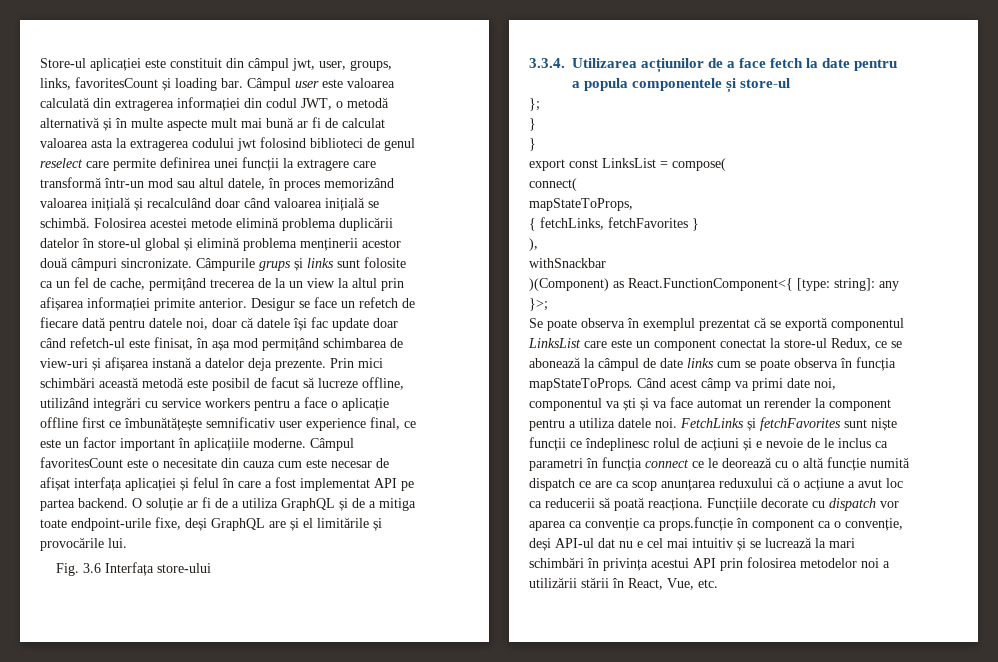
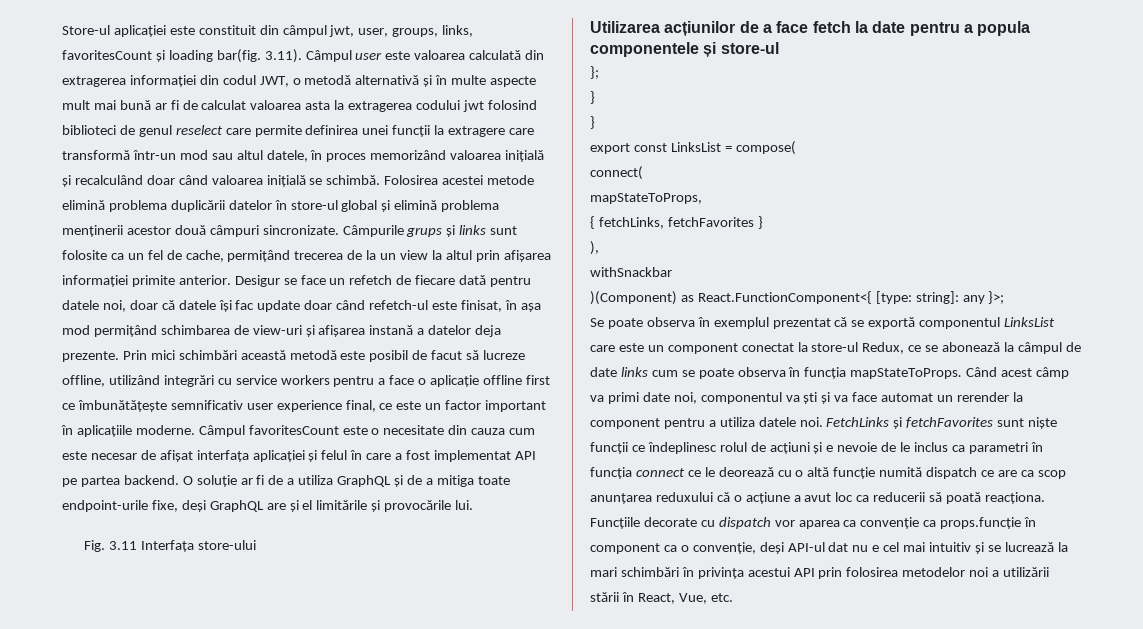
- Store-ul aplicației este constituit din câmpul jwt, user, groups, links, favoritesCount și loading bar. Câmpul user este valoarea calculată din extragerea informației din codul JWT, o metodă alternativă și în multe aspecte mult mai bună ar fi de calculat valoarea asta la extragerea codului jwt folosind biblioteci de genul reselect care permite definirea unei funcții la extragere care transformă într-un mod sau altul datele, în proces memorizând valoarea inițială și recalculând doar când valoarea inițială se schimbă.
+ Store-ul aplicației este constituit din câmpul jwt, user, groups, links, favoritesCount și loading bar(fig. 3.11). Câmpul user este valoarea calculată din extragerea informației din codul JWT, o metodă alternativă și în multe aspecte mult mai bună ar fi de calculat valoarea asta la extragerea codului jwt folosind biblioteci de genul reselect care permite definirea unei funcții la extragere care transformă într-un mod sau altul datele, în proces memorizând valoarea inițială și recalculând doar când valoarea inițială se schimbă.
- Fig. 3.6 Interfața store-ului
+ Fig. 3.11 Interfața store-ului
- 3.3.4. Utilizarea acțiunilor de a face fetch la date pentru a popula componentele și store-ul
+ Utilizarea acțiunilor de a face fetch la date pentru a popula componentele și store-ul

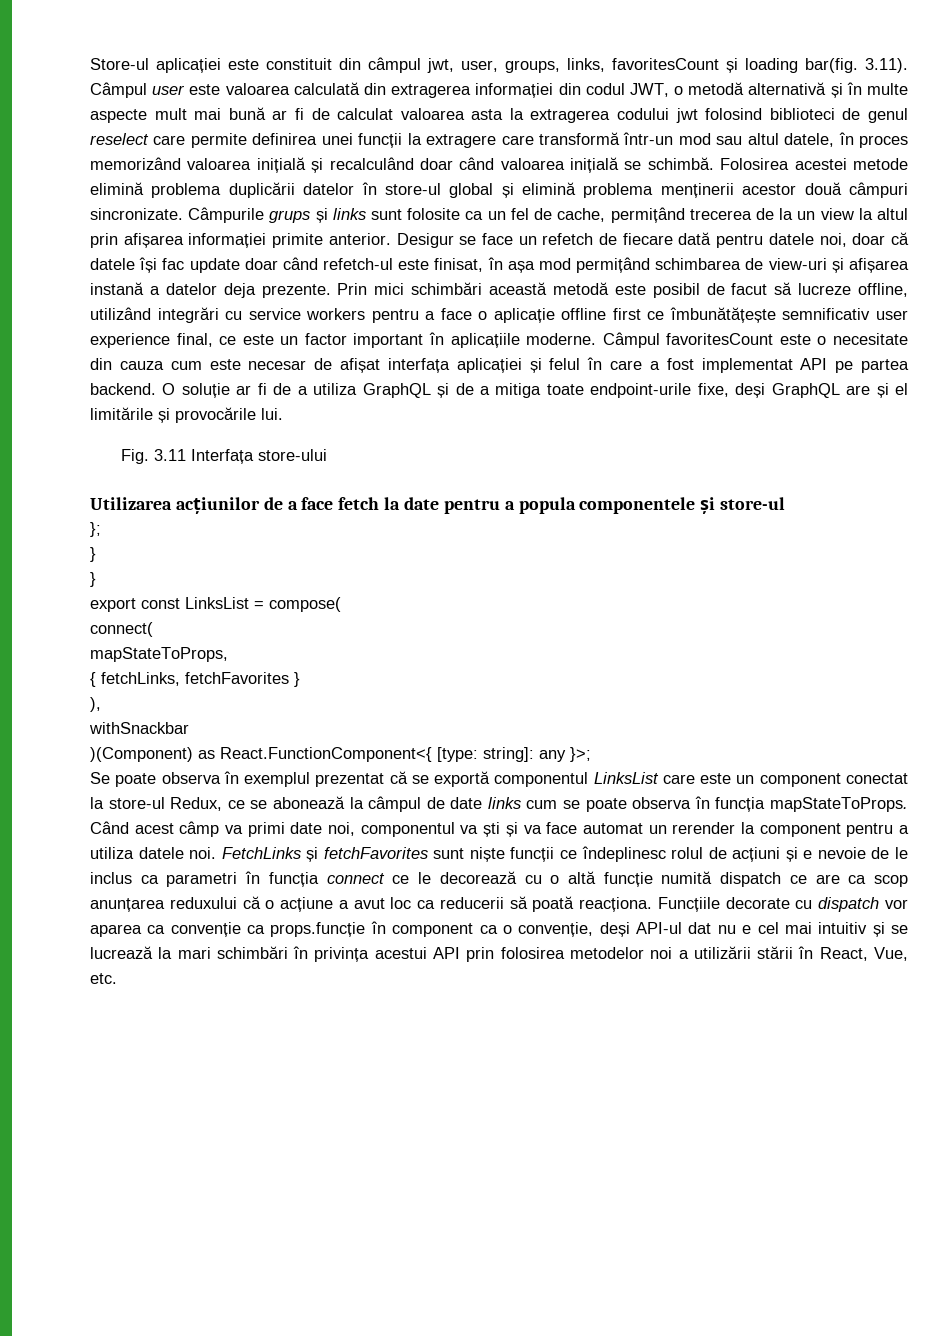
- FetchLinks și fetchFavorites sunt niște funcții ce îndeplinesc rolul de acțiuni și e nevoie de le inclus ca parametri în funcția connect ce le deorează cu o altă funcție numită dispatch ce are ca scop anunțarea reduxului că o acțiune a avut loc ca reducerii să poată reacționa.
+ FetchLinks și fetchFavorites sunt niște funcții ce îndeplinesc rolul de acțiuni și e nevoie de le inclus ca parametri în funcția connect ce le decorează cu o altă funcție numită dispatch ce are ca scop anunțarea reduxului că o acțiune a avut loc ca reducerii să poată reacționa.

